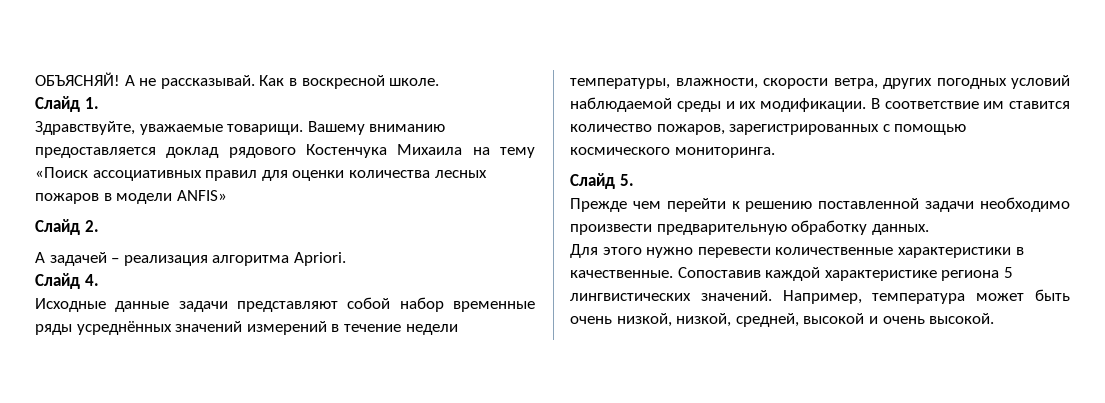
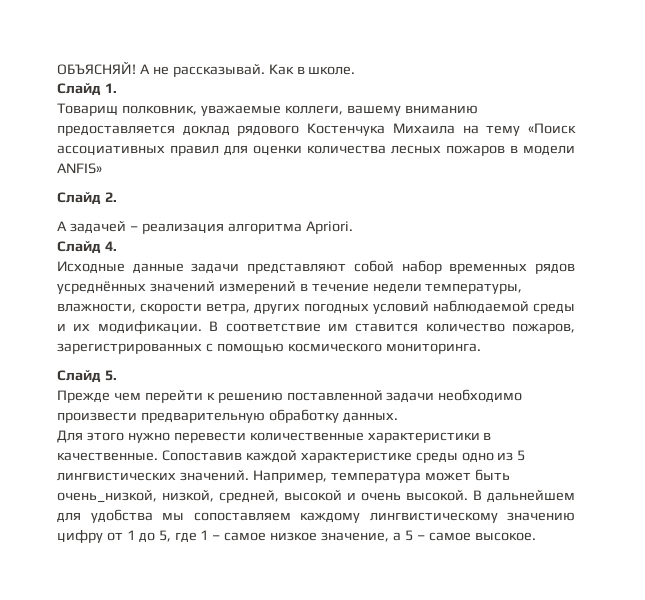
- Как в воскресной школе.
+ Как в школе.
- Здравствуйте, уважаемые товарищи. Вашему вниманию предоставляется доклад рядового Костенчука Михаила на тему «Поиск ассоциативных правил для оценки количества лесных пожаров в модели ANFIS»
+ Товарищ полковник, уважаемые коллеги, вашему вниманию предоставляется доклад рядового Костенчука Михаила на тему «Поиск ассоциативных правил для оценки количества лесных пожаров в модели ANFIS»
- Исходные данные задачи представляют собой набор временные ряды усреднённых значений измерений в течение недели температуры, влажности, скорости ветра, других погодных условий наблюдаемой среды и их модификации.
+ Исходные данные задачи представляют собой набор временных рядов усреднённых значений измерений в течение недели температуры, влажности, скорости ветра, других погодных условий наблюдаемой среды и их модификации.
- Сопоставив каждой характеристике региона 5 лингвистических значений.
+ Сопоставив каждой характеристике среды одно из 5 лингвистических значений.
- Например, температура может быть очень низкой, низкой, средней, высокой и очень высокой.
+ Например, температура может быть очень_низкой, низкой, средней, высокой и очень высокой.
+ В дальнейшем для удобства мы сопоставляем каждому лингвистическому значению цифру от 1 до 5, где 1 – самое низкое значение, а 5 – самое высокое.

